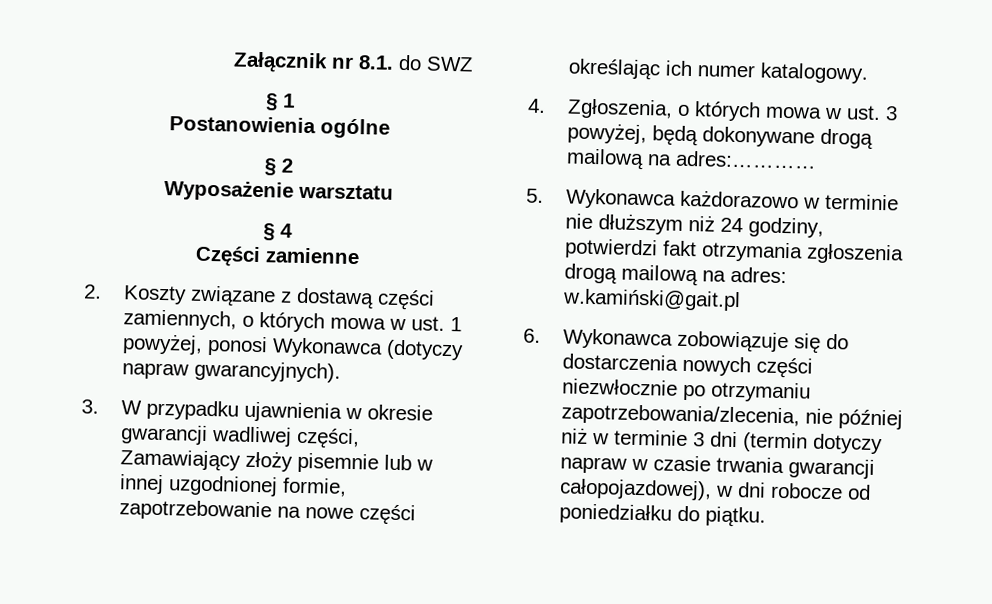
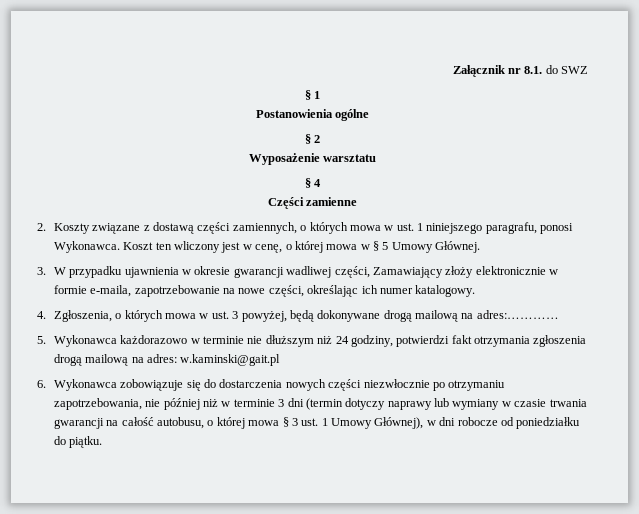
- 2. Koszty związane z dostawą części zamiennych, o których mowa w ust. 1 powyżej, ponosi Wykonawca (dotyczy napraw gwarancyjnych).
+ 2. Koszty związane z dostawą części zamiennych, o których mowa w ust. 1 niniejszego paragrafu, ponosi Wykonawca. Koszt ten wliczony jest w cenę, o której mowa w § 5 Umowy Głównej.
- 3. W przypadku ujawnienia w okresie gwarancji wadliwej części, Zamawiający złoży pisemnie lub w innej uzgodnionej formie, zapotrzebowanie na nowe części określając ich numer katalogowy.
+ 3. W przypadku ujawnienia w okresie gwarancji wadliwej części, Zamawiający złoży elektronicznie w formie e-maila, zapotrzebowanie na nowe części, określając ich numer katalogowy.
- 5. Wykonawca każdorazowo w terminie nie dłuższym niż 24 godziny, potwierdzi fakt otrzymania zgłoszenia drogą mailową na adres: w.kamiński@gait.pl
+ 5. Wykonawca każdorazowo w terminie nie dłuższym niż 24 godziny, potwierdzi fakt otrzymania zgłoszenia drogą mailową na adres: w.kaminski@gait.pl
- 6. Wykonawca zobowiązuje się do dostarczenia nowych części niezwłocznie po otrzymaniu zapotrzebowania/zlecenia, nie później niż w terminie 3 dni (termin dotyczy napraw w czasie trwania gwarancji całopojazdowej), w dni robocze od poniedziałku do piątku.
+ 6. Wykonawca zobowiązuje się do dostarczenia nowych części niezwłocznie po otrzymaniu zapotrzebowania, nie później niż w terminie 3 dni (termin dotyczy naprawy lub wymiany w czasie trwania gwarancji na całość autobusu, o której mowa § 3 ust. 1 Umowy Głównej), w dni robocze od poniedziałku do piątku.

